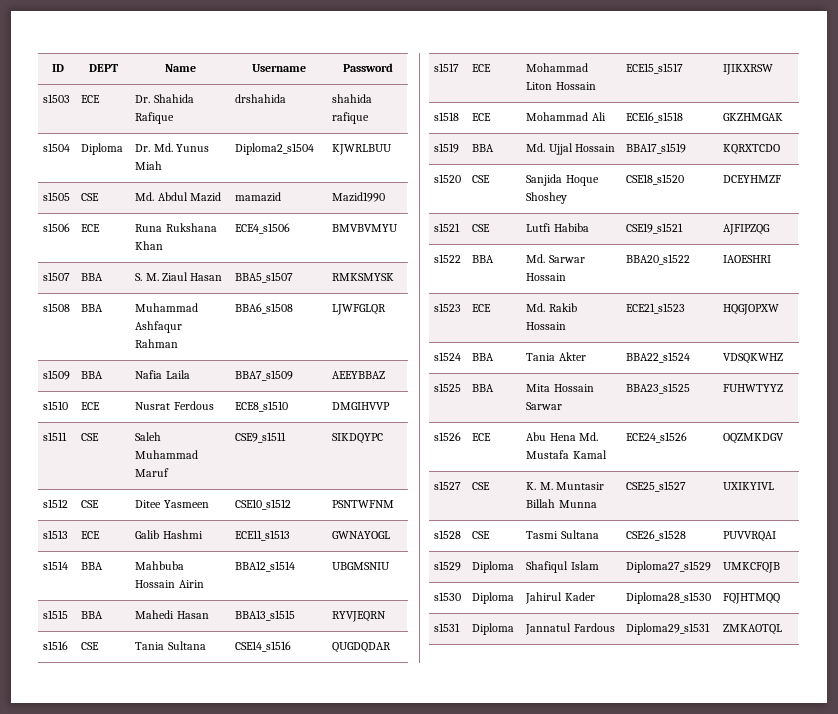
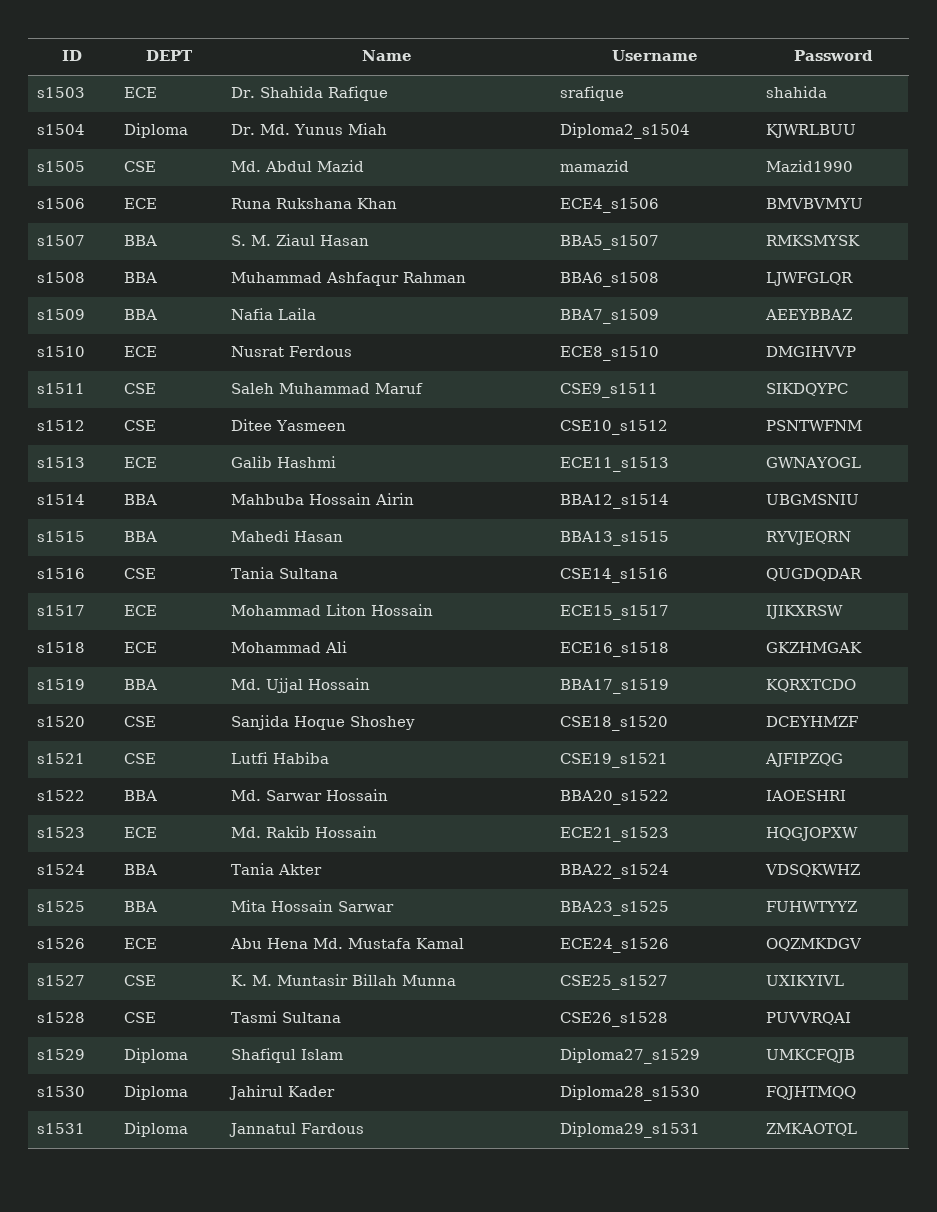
- s1503 | ECE | Dr. Shahida Rafique | drshahida | shahida rafique
+ s1503 | ECE | Dr. Shahida Rafique | srafique | shahida

